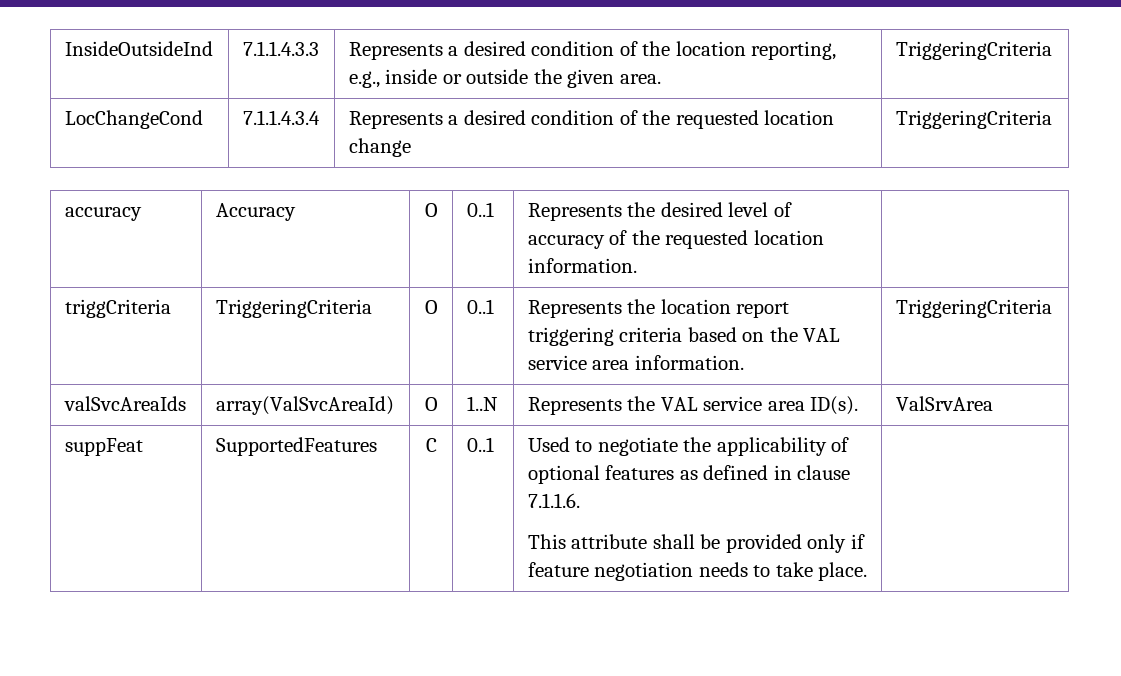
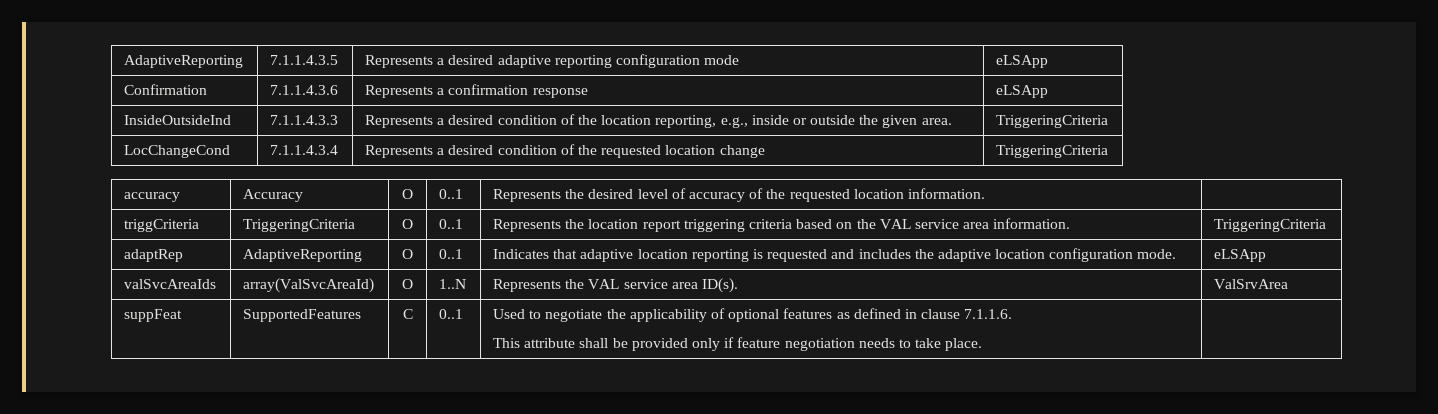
+ AdaptiveReporting | 7.1.1.4.3.5 | Represents a desired adaptive reporting configuration mode | eLSApp
+ Confirmation | 7.1.1.4.3.6 | Represents a confirmation response | eLSApp
+ adaptRep | AdaptiveReporting | O | 0..1 | Indicates that adaptive location reporting is requested and includes the adaptive location configuration mode. | eLSApp

